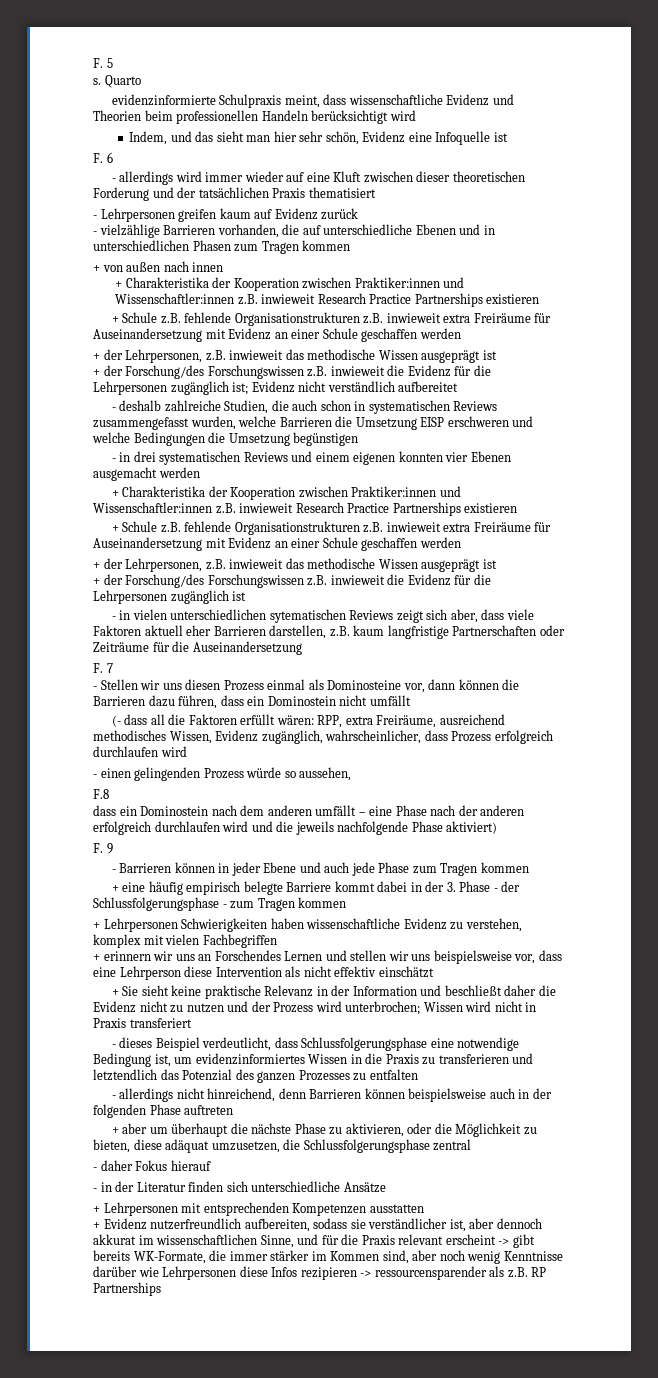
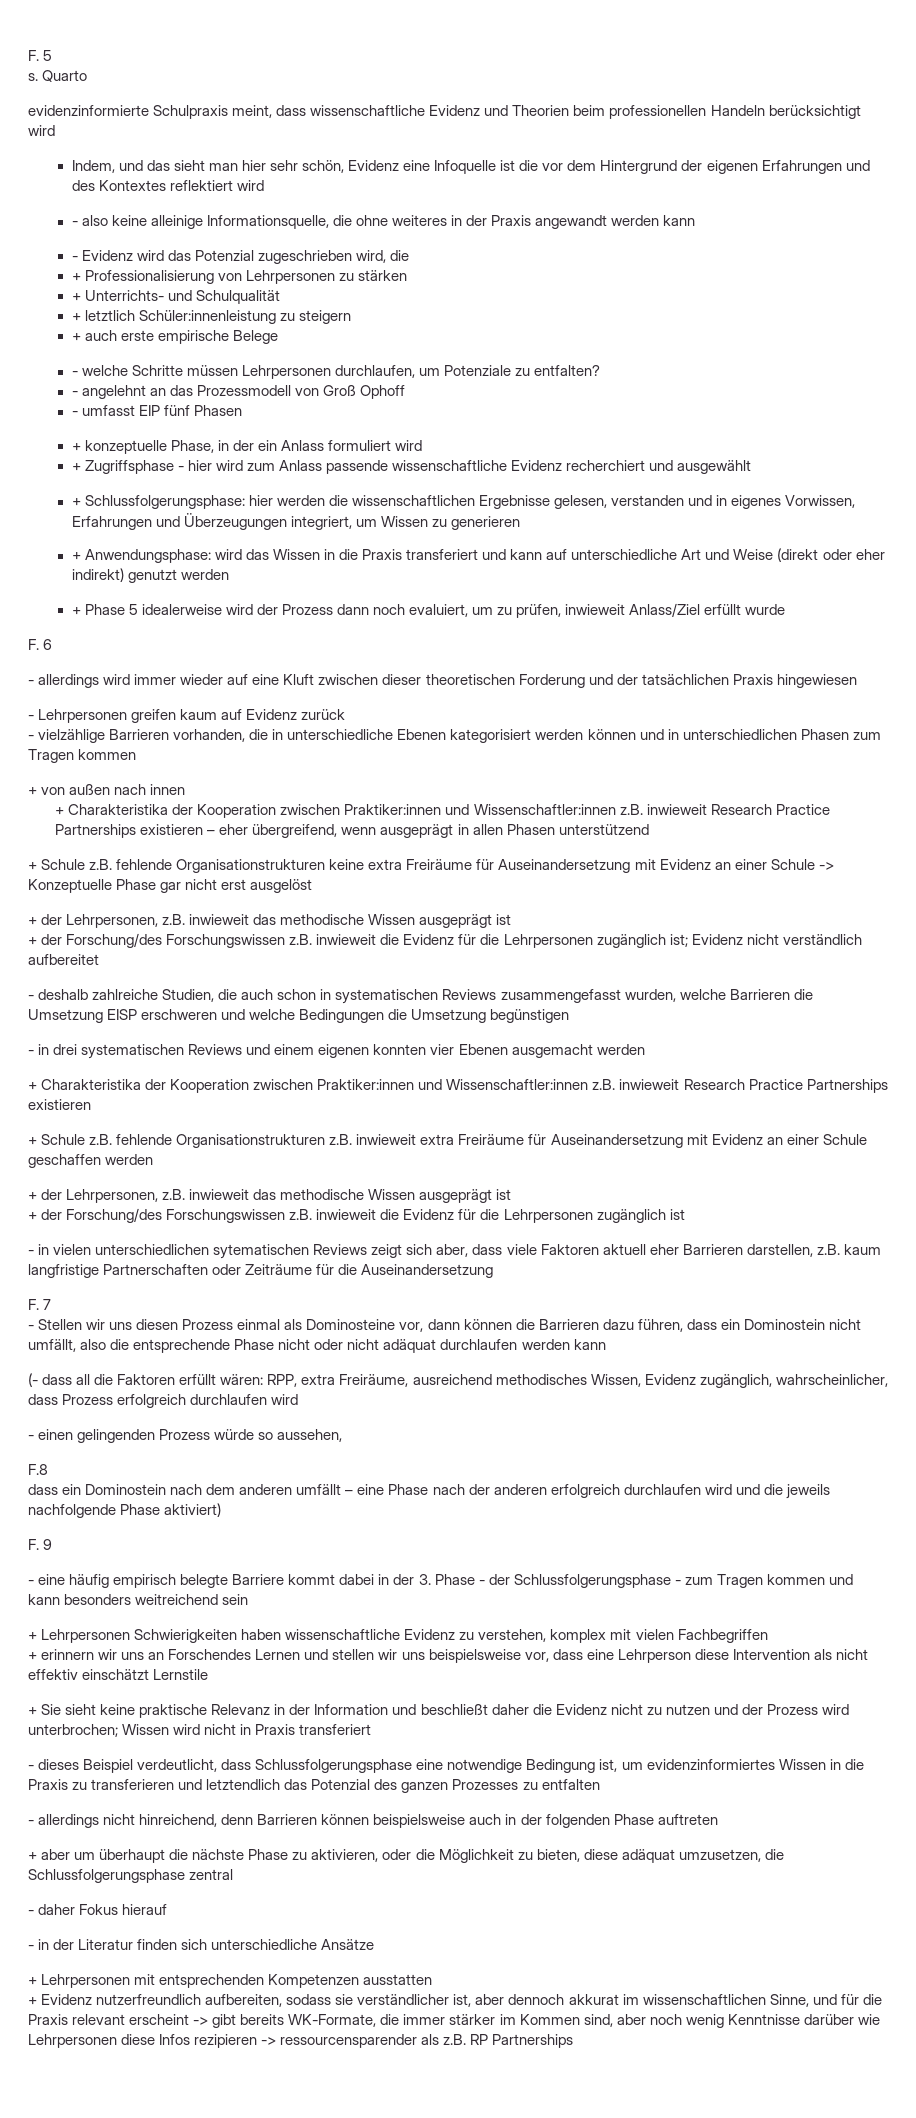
- Indem, und das sieht man hier sehr schön, Evidenz eine Infoquelle ist
+ Indem, und das sieht man hier sehr schön, Evidenz eine Infoquelle ist die vor dem Hintergrund der eigenen Erfahrungen und des Kontextes reflektiert wird
+ - also keine alleinige Informationsquelle, die ohne weiteres in der Praxis angewandt werden kann
+ - Evidenz wird das Potenzial zugeschrieben wird, die
+ + Professionalisierung von Lehrpersonen zu stärken
+ + Unterrichts- und Schulqualität
+ + letztlich Schüler:innenleistung zu steigern
+ + auch erste empirische Belege
+ - welche Schritte müssen Lehrpersonen durchlaufen, um Potenziale zu entfalten?
+ - angelehnt an das Prozessmodell von Groß Ophoff
+ - umfasst EIP fünf Phasen
+ + konzeptuelle Phase, in der ein Anlass formuliert wird
+ + Zugriffsphase - hier wird zum Anlass passende wissenschaftliche Evidenz recherchiert und ausgewählt
+ + Schlussfolgerungsphase: hier werden die wissenschaftlichen Ergebnisse gelesen, verstanden und in eigenes Vorwissen, Erfahrungen und Überzeugungen integriert, um Wissen zu generieren
+ + Anwendungsphase: wird das Wissen in die Praxis transferiert und kann auf unterschiedliche Art und Weise (direkt oder eher indirekt) genutzt werden
+ + Phase 5 idealerweise wird der Prozess dann noch evaluiert, um zu prüfen, inwieweit Anlass/Ziel erfüllt wurde
- - allerdings wird immer wieder auf eine Kluft zwischen dieser theoretischen Forderung und der tatsächlichen Praxis thematisiert
+ - allerdings wird immer wieder auf eine Kluft zwischen dieser theoretischen Forderung und der tatsächlichen Praxis hingewiesen
- - vielzählige Barrieren vorhanden, die auf unterschiedliche Ebenen und in unterschiedlichen Phasen zum Tragen kommen
+ - vielzählige Barrieren vorhanden, die in unterschiedliche Ebenen kategorisiert werden können und in unterschiedlichen Phasen zum Tragen kommen
  + von außen nach innen
- + Charakteristika der Kooperation zwischen Praktiker:innen und Wissenschaftler:innen z.B. inwieweit Research Practice Partnerships existieren
- + Schule z.B. fehlende Organisationstrukturen z.B. inwieweit extra Freiräume für Auseinandersetzung mit Evidenz an einer Schule geschaffen werden
+ + Charakteristika der Kooperation zwischen Praktiker:innen und Wissenschaftler:innen z.B. inwieweit Research Practice Partnerships existieren – eher übergreifend, wenn ausgeprägt in allen Phasen unterstützend
+ + Schule z.B. fehlende Organisationstrukturen keine extra Freiräume für Auseinandersetzung mit Evidenz an einer Schule -> Konzeptuelle Phase gar nicht erst ausgelöst
- - Stellen wir uns diesen Prozess einmal als Dominosteine vor, dann können die Barrieren dazu führen, dass ein Dominostein nicht umfällt
+ - Stellen wir uns diesen Prozess einmal als Dominosteine vor, dann können die Barrieren dazu führen, dass ein Dominostein nicht umfällt, also die entsprechende Phase nicht oder nicht adäquat durchlaufen werden kann
- - Barrieren können in jeder Ebene und auch jede Phase zum Tragen kommen
- + eine häufig empirisch belegte Barriere kommt dabei in der 3. Phase - der Schlussfolgerungsphase - zum Tragen kommen
+ - eine häufig empirisch belegte Barriere kommt dabei in der 3. Phase - der Schlussfolgerungsphase - zum Tragen kommen und kann besonders weitreichend sein
- + erinnern wir uns an Forschendes Lernen und stellen wir uns beispielsweise vor, dass eine Lehrperson diese Intervention als nicht effektiv einschätzt
+ + erinnern wir uns an Forschendes Lernen und stellen wir uns beispielsweise vor, dass eine Lehrperson diese Intervention als nicht effektiv einschätzt Lernstile

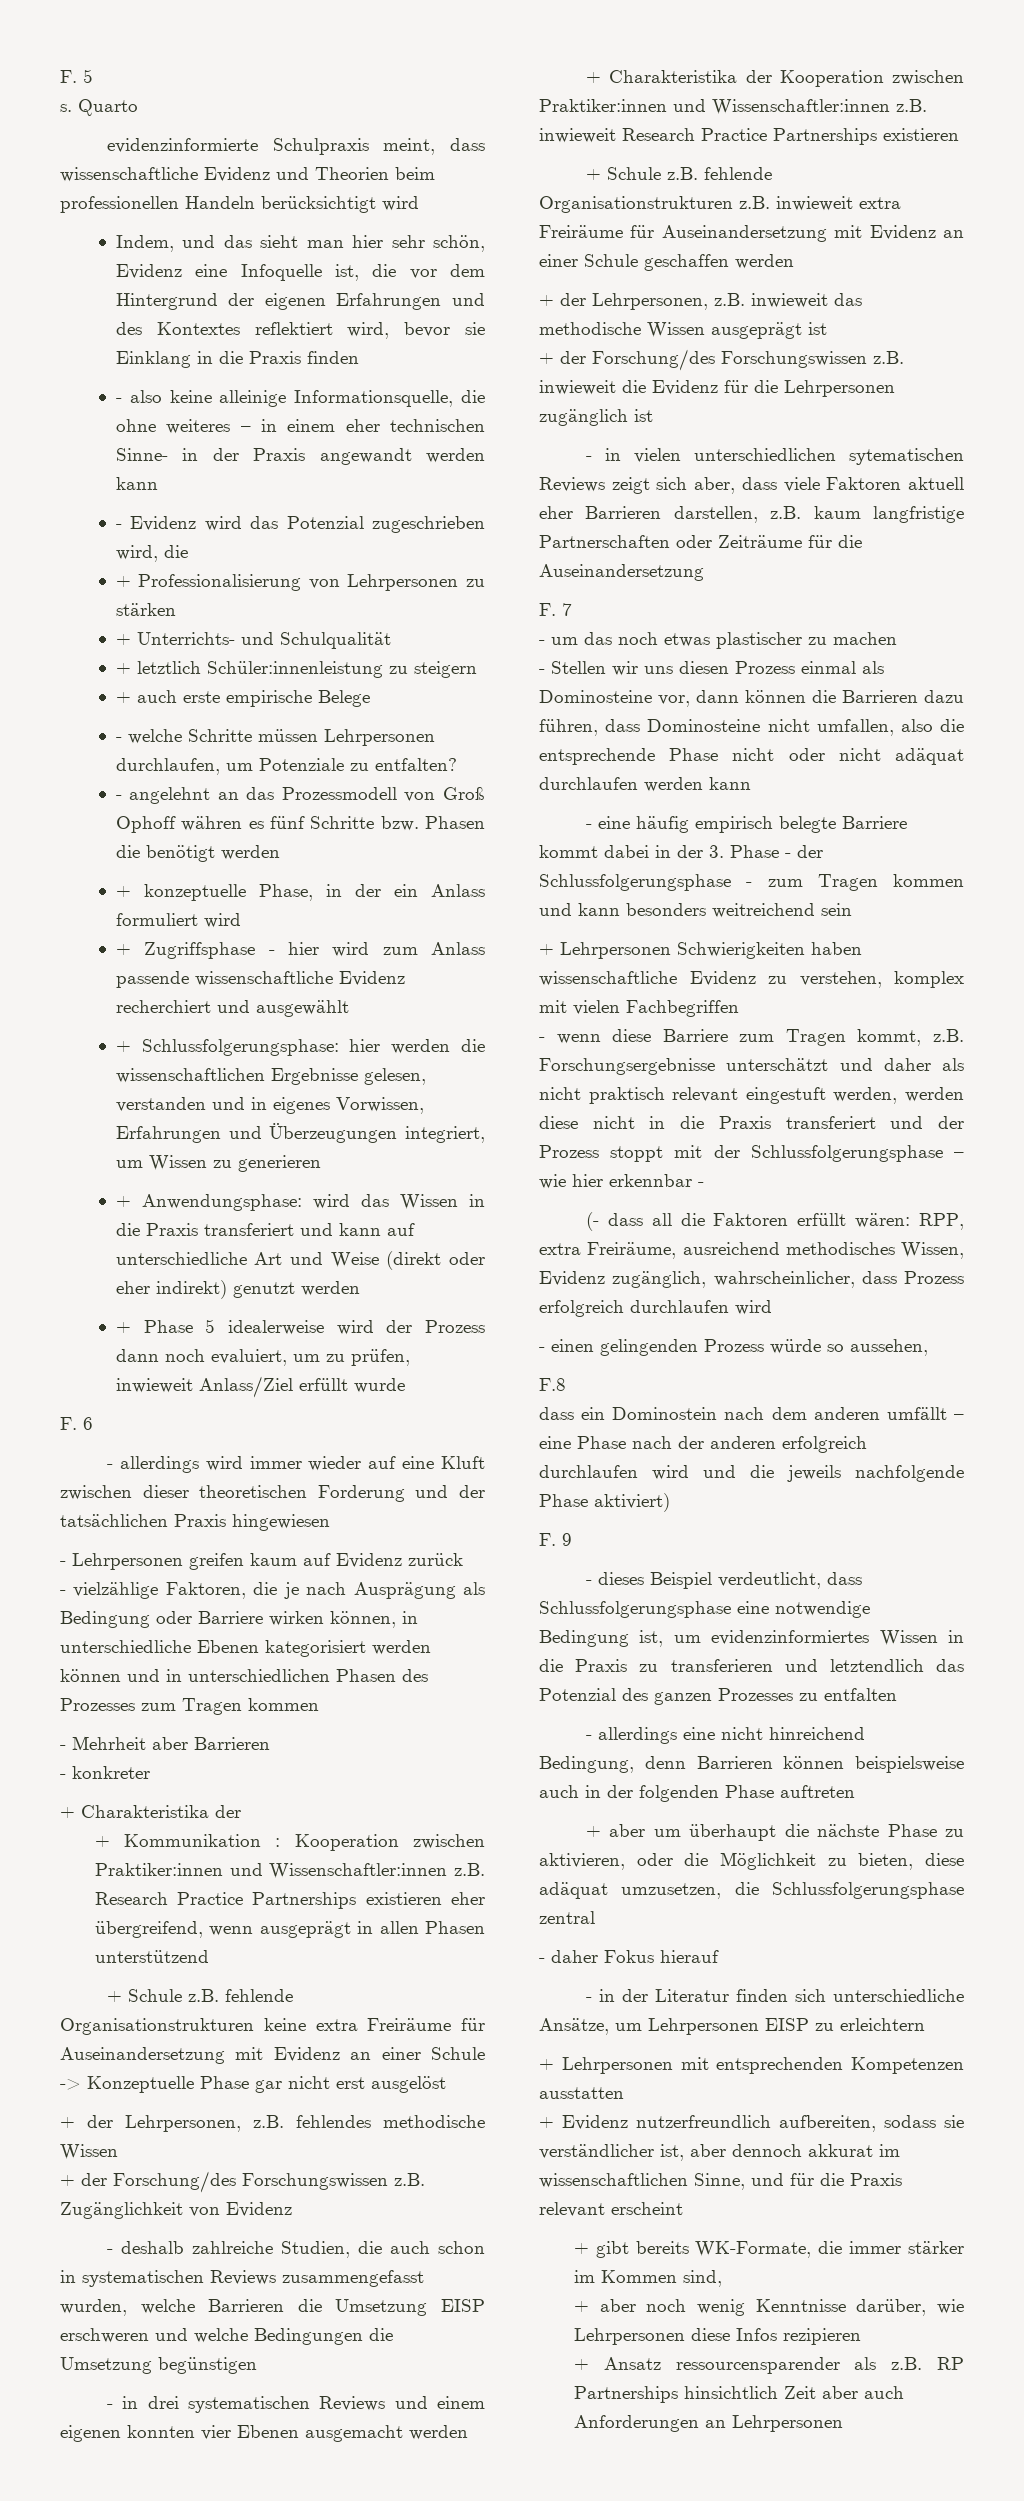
- Indem, und das sieht man hier sehr schön, Evidenz eine Infoquelle ist die vor dem Hintergrund der eigenen Erfahrungen und des Kontextes reflektiert wird
+ Indem, und das sieht man hier sehr schön, Evidenz eine Infoquelle ist, die vor dem Hintergrund der eigenen Erfahrungen und des Kontextes reflektiert wird, bevor sie Einklang in die Praxis finden
- - also keine alleinige Informationsquelle, die ohne weiteres in der Praxis angewandt werden kann
+ - also keine alleinige Informationsquelle, die ohne weiteres – in einem eher technischen Sinne- in der Praxis angewandt werden kann
- - angelehnt an das Prozessmodell von Groß Ophoff
- - umfasst EIP fünf Phasen
+ - angelehnt an das Prozessmodell von Groß Ophoff währen es fünf Schritte bzw. Phasen die benötigt werden
- - vielzählige Barrieren vorhanden, die in unterschiedliche Ebenen kategorisiert werden können und in unterschiedlichen Phasen zum Tragen kommen
+ - vielzählige Faktoren, die je nach Ausprägung als Bedingung oder Barriere wirken können, in unterschiedliche Ebenen kategorisiert werden können und in unterschiedlichen Phasen des Prozesses zum Tragen kommen
- + von außen nach innen
- + Charakteristika der Kooperation zwischen Praktiker:innen und Wissenschaftler:innen z.B. inwieweit Research Practice Partnerships existieren – eher übergreifend, wenn ausgeprägt in allen Phasen unterstützend
+ - Mehrheit aber Barrieren
+ - konkreter
+ + Charakteristika der
+ + Kommunikation : Kooperation zwischen Praktiker:innen und Wissenschaftler:innen z.B. Research Practice Partnerships existieren eher übergreifend, wenn ausgeprägt in allen Phasen unterstützend
  + Schule z.B. fehlende Organisationstrukturen keine extra Freiräume für Auseinandersetzung mit Evidenz an einer Schule -> Konzeptuelle Phase gar nicht erst ausgelöst
- + der Lehrpersonen, z.B. inwieweit das methodische Wissen ausgeprägt ist
- + der Forschung/des Forschungswissen z.B. inwieweit die Evidenz für die Lehrpersonen zugänglich ist; Evidenz nicht verständlich aufbereitet
+ + der Lehrpersonen, z.B. fehlendes methodische Wissen
+ + der Forschung/des Forschungswissen z.B. Zugänglichkeit von Evidenz
+ - um das noch etwas plastischer zu machen
- - Stellen wir uns diesen Prozess einmal als Dominosteine vor, dann können die Barrieren dazu führen, dass ein Dominostein nicht umfällt, also die entsprechende Phase nicht oder nicht adäquat durchlaufen werden kann
+ - Stellen wir uns diesen Prozess einmal als Dominosteine vor, dann können die Barrieren dazu führen, dass Dominosteine nicht umfallen, also die entsprechende Phase nicht oder nicht adäquat durchlaufen werden kann
+ - eine häufig empirisch belegte Barriere kommt dabei in der 3. Phase - der Schlussfolgerungsphase - zum Tragen kommen und kann besonders weitreichend sein
+ + Lehrpersonen Schwierigkeiten haben wissenschaftliche Evidenz zu verstehen, komplex mit vielen Fachbegriffen
+ - wenn diese Barriere zum Tragen kommt, z.B. Forschungsergebnisse unterschätzt und daher als nicht praktisch relevant eingestuft werden, werden diese nicht in die Praxis transferiert und der Prozess stoppt mit der Schlussfolgerungsphase – wie hier erkennbar -
- - eine häufig empirisch belegte Barriere kommt dabei in der 3. Phase - der Schlussfolgerungsphase - zum Tragen kommen und kann besonders weitreichend sein
- + Lehrpersonen Schwierigkeiten haben wissenschaftliche Evidenz zu verstehen, komplex mit vielen Fachbegriffen
- + erinnern wir uns an Forschendes Lernen und stellen wir uns beispielsweise vor, dass eine Lehrperson diese Intervention als nicht effektiv einschätzt Lernstile
- + Sie sieht keine praktische Relevanz in der Information und beschließt daher die Evidenz nicht zu nutzen und der Prozess wird unterbrochen; Wissen wird nicht in Praxis transferiert
- - allerdings nicht hinreichend, denn Barrieren können beispielsweise auch in der folgenden Phase auftreten
+ - allerdings eine nicht hinreichend Bedingung, denn Barrieren können beispielsweise auch in der folgenden Phase auftreten
- - in der Literatur finden sich unterschiedliche Ansätze
+ - in der Literatur finden sich unterschiedliche Ansätze, um Lehrpersonen EISP zu erleichtern
- + Evidenz nutzerfreundlich aufbereiten, sodass sie verständlicher ist, aber dennoch akkurat im wissenschaftlichen Sinne, und für die Praxis relevant erscheint -> gibt bereits WK-Formate, die immer stärker im Kommen sind, aber noch wenig Kenntnisse darüber wie Lehrpersonen diese Infos rezipieren -> ressourcensparender als z.B. RP Partnerships
+ + Evidenz nutzerfreundlich aufbereiten, sodass sie verständlicher ist, aber dennoch akkurat im wissenschaftlichen Sinne, und für die Praxis relevant erscheint
+ + gibt bereits WK-Formate, die immer stärker im Kommen sind,
+ + aber noch wenig Kenntnisse darüber, wie Lehrpersonen diese Infos rezipieren
+ + Ansatz ressourcensparender als z.B. RP Partnerships hinsichtlich Zeit aber auch Anforderungen an Lehrpersonen

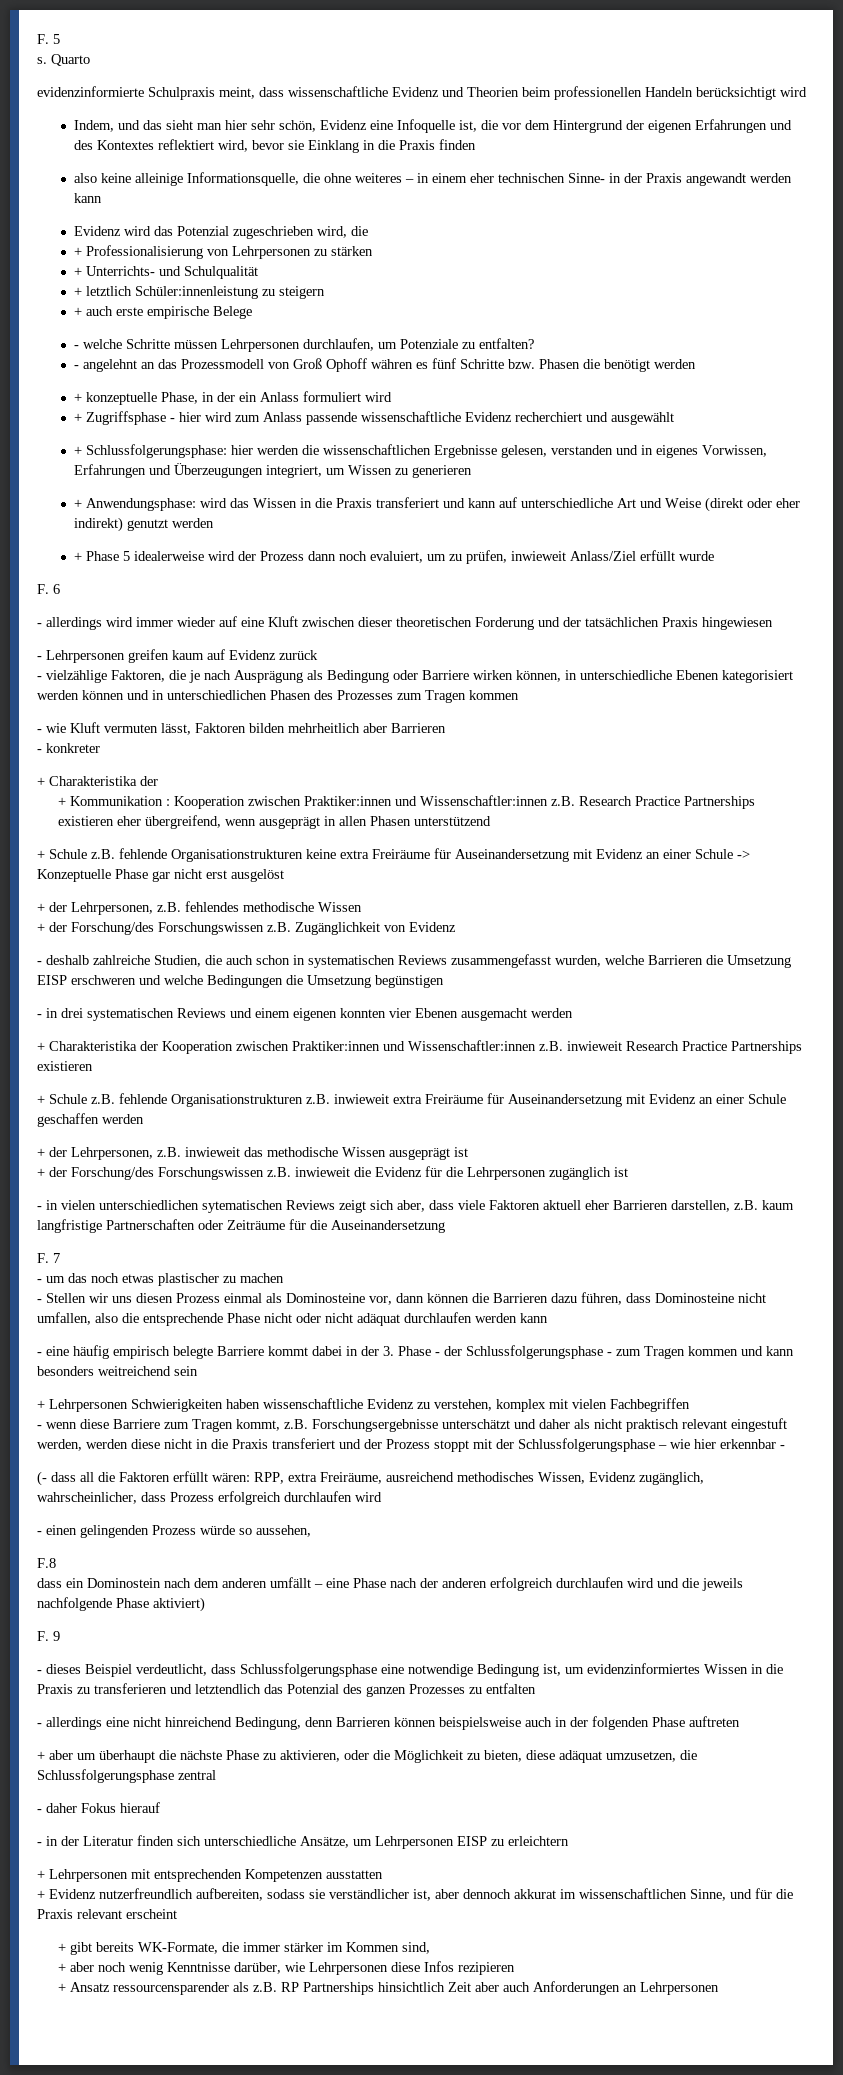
- - also keine alleinige Informationsquelle, die ohne weiteres – in einem eher technischen Sinne- in der Praxis angewandt werden kann
+ also keine alleinige Informationsquelle, die ohne weiteres – in einem eher technischen Sinne- in der Praxis angewandt werden kann
- - Evidenz wird das Potenzial zugeschrieben wird, die
+ Evidenz wird das Potenzial zugeschrieben wird, die
- - Mehrheit aber Barrieren
+ - wie Kluft vermuten lässt, Faktoren bilden mehrheitlich aber Barrieren

